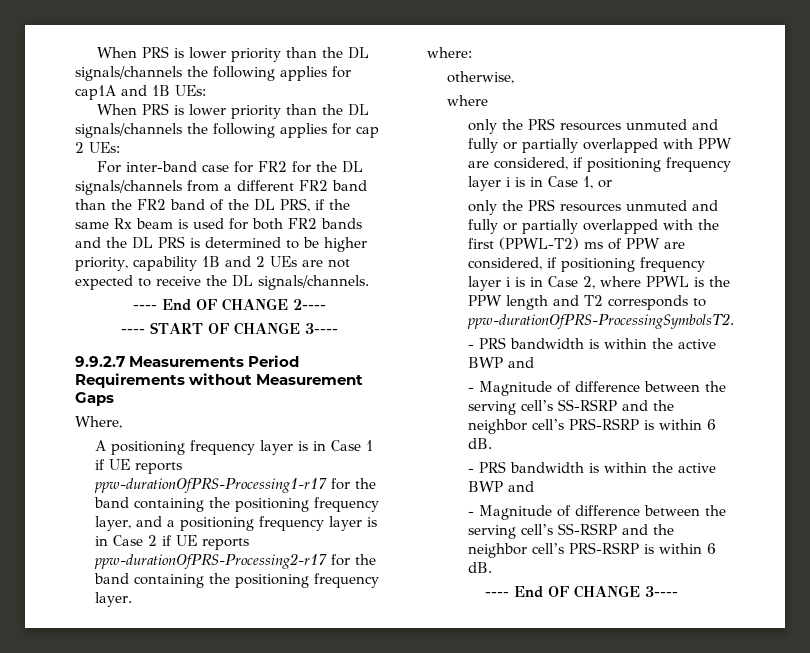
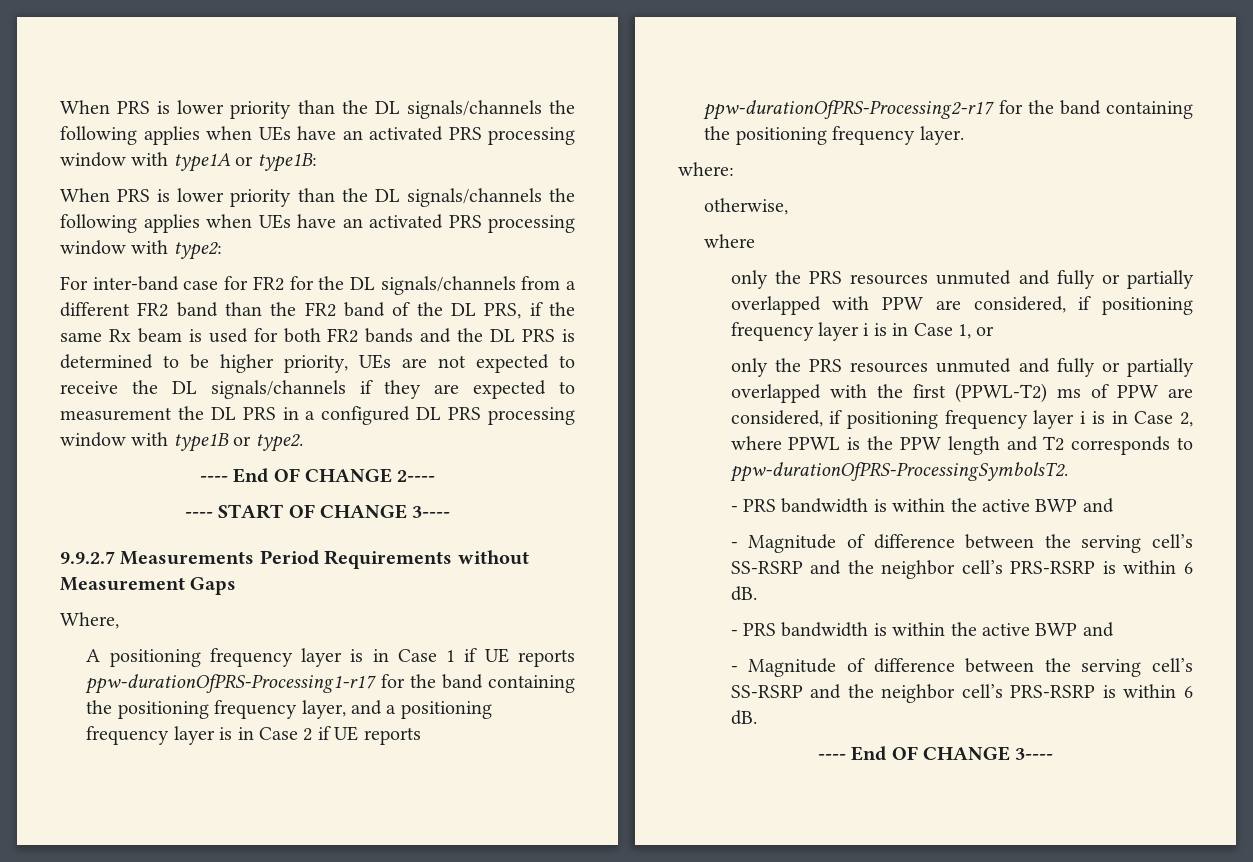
- When PRS is lower priority than the DL signals/channels the following applies for cap1A and 1B UEs:
+ When PRS is lower priority than the DL signals/channels the following applies when UEs have an activated PRS processing window with type1A or type1B:
- When PRS is lower priority than the DL signals/channels the following applies for cap 2 UEs:
+ When PRS is lower priority than the DL signals/channels the following applies when UEs have an activated PRS processing window with type2:
- For inter-band case for FR2 for the DL signals/channels from a different FR2 band than the FR2 band of the DL PRS, if the same Rx beam is used for both FR2 bands and the DL PRS is determined to be higher priority, capability 1B and 2 UEs are not expected to receive the DL signals/channels.
+ For inter-band case for FR2 for the DL signals/channels from a different FR2 band than the FR2 band of the DL PRS, if the same Rx beam is used for both FR2 bands and the DL PRS is determined to be higher priority, UEs are not expected to receive the DL signals/channels if they are expected to measurement the DL PRS in a configured DL PRS processing window with type1B or type2.

